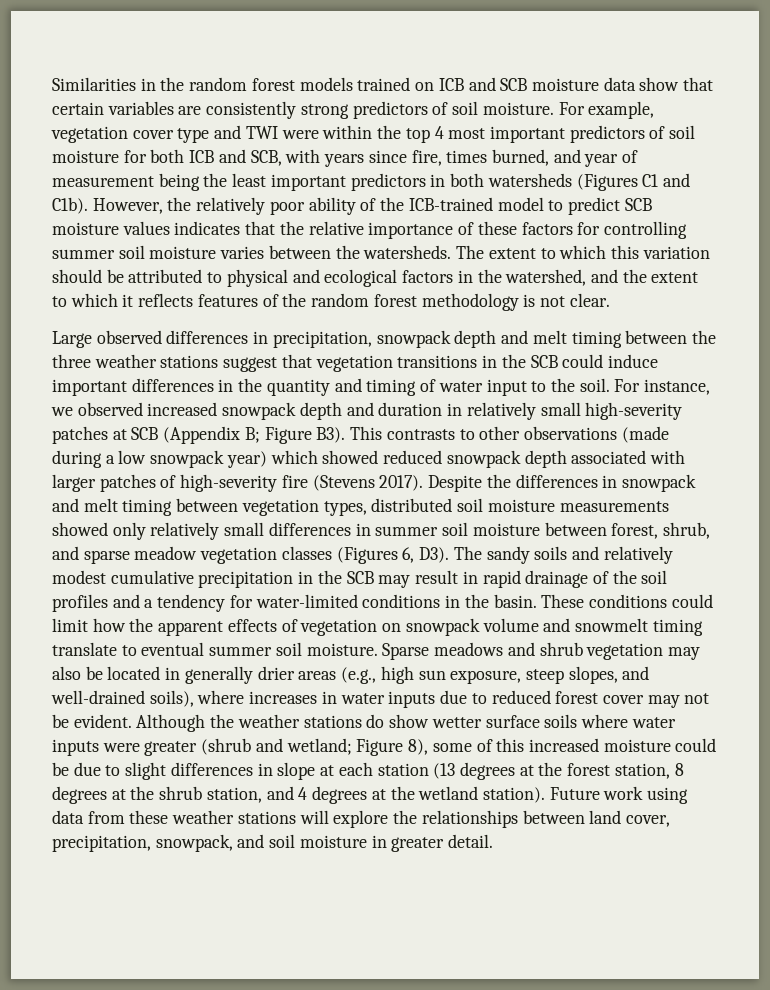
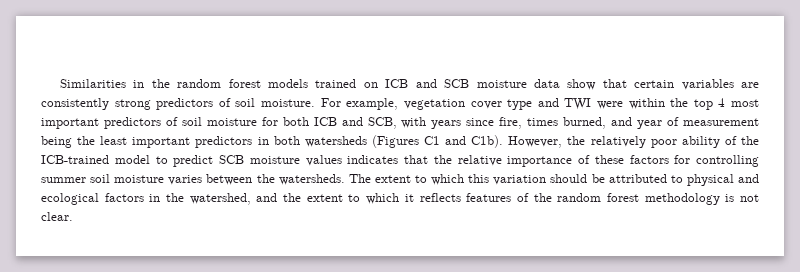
- Large observed differences in precipitation, snowpack depth and melt timing between the three weather stations suggest that vegetation transitions in the SCB could induce important differences in the quantity and timing of water input to the soil. For instance, we observed increased snowpack depth and duration in relatively small high-severity patches at SCB (Appendix B; Figure B3). This contrasts to other observations (made during a low snowpack year) which showed reduced snowpack depth associated with larger patches of high-severity fire (Stevens 2017). Despite the differences in snowpack and melt timing between vegetation types, distributed soil moisture measurements showed only relatively small differences in summer soil moisture between forest, shrub, and sparse meadow vegetation classes (Figures 6, D3). The sandy soils and relatively modest cumulative precipitation in the SCB may result in rapid drainage of the soil profiles and a tendency for water-limited conditions in the basin. These conditions could limit how the apparent effects of vegetation on snowpack volume and snowmelt timing translate to eventual summer soil moisture. Sparse meadows and shrub vegetation may also be located in generally drier areas (e.g., high sun exposure, steep slopes, and well-drained soils), where increases in water inputs due to reduced forest cover may not be evident. Although the weather stations do show wetter surface soils where water inputs were greater (shrub and wetland; Figure 8), some of this increased moisture could be due to slight differences in slope at each station (13 degrees at the forest station, 8 degrees at the shrub station, and 4 degrees at the wetland station). Future work using data from these weather stations will explore the relationships between land cover, precipitation, snowpack, and soil moisture in greater detail.

